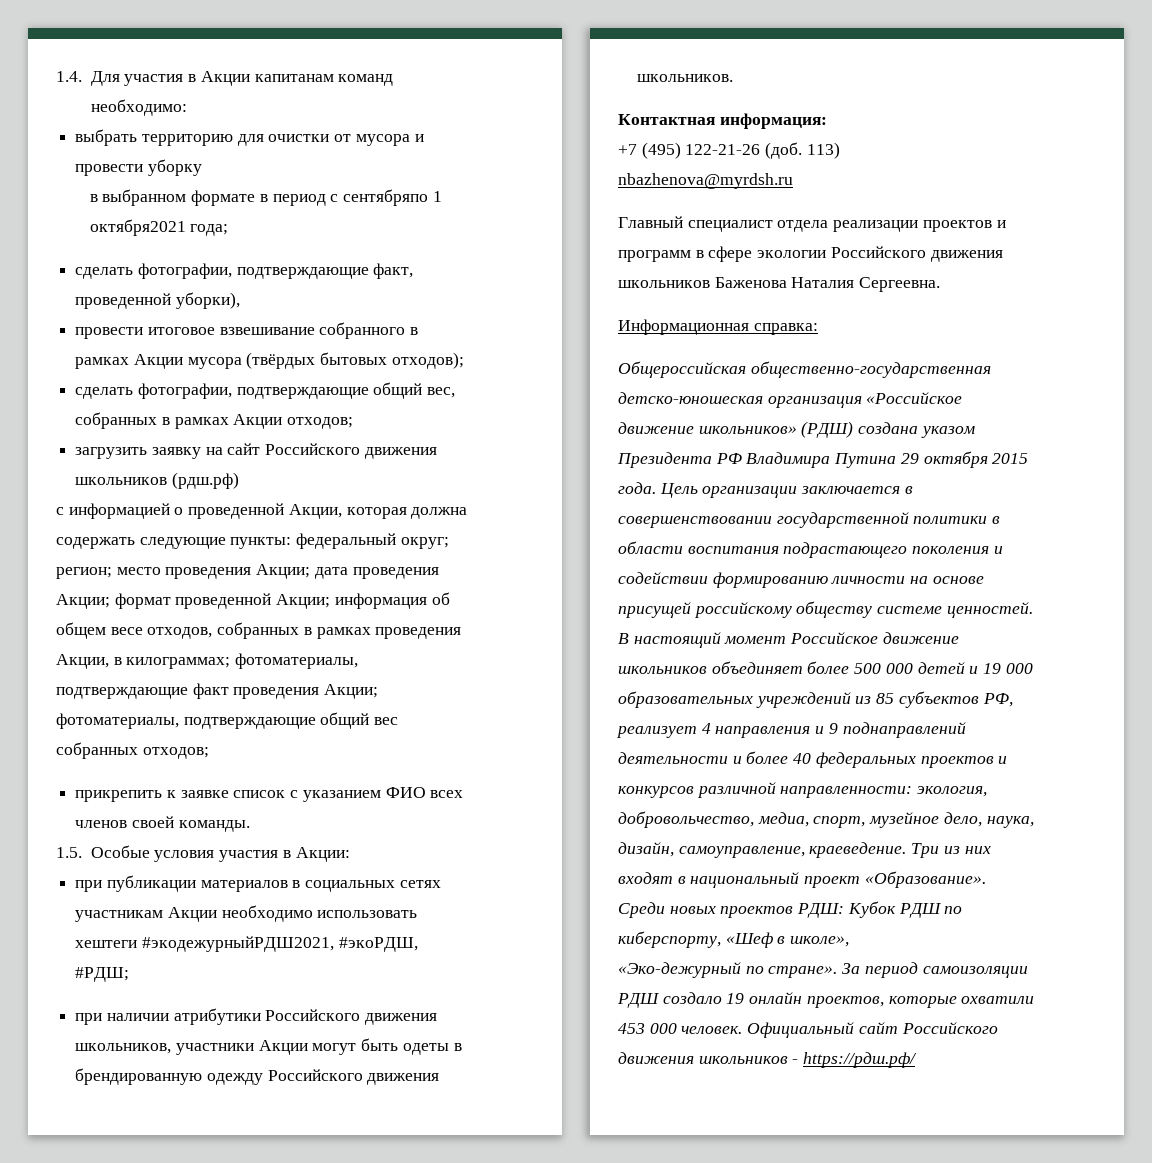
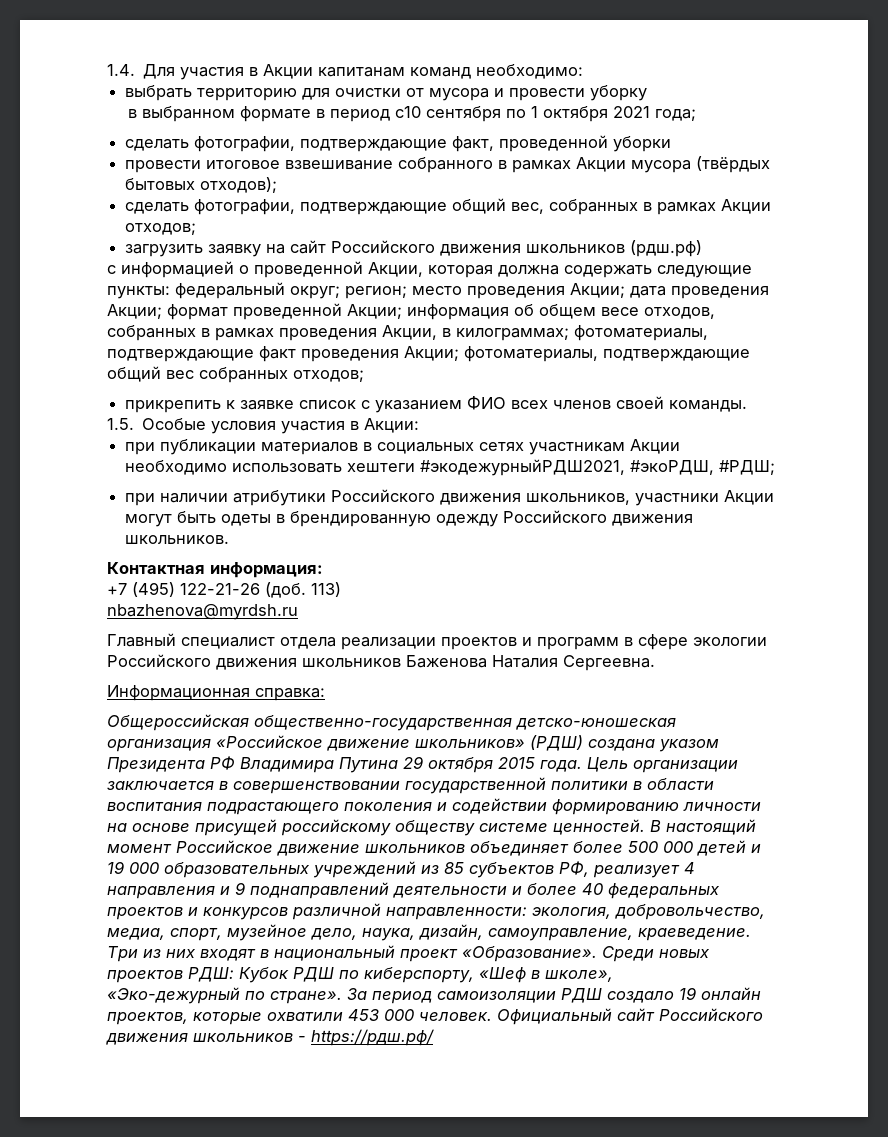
- в выбранном формате в период с сентябряпо 1 октября2021 года;
+ в выбранном формате в период с10 сентября по 1 октября 2021 года;
- сделать фотографии, подтверждающие факт, проведенной уборки),
+ сделать фотографии, подтверждающие факт, проведенной уборки

